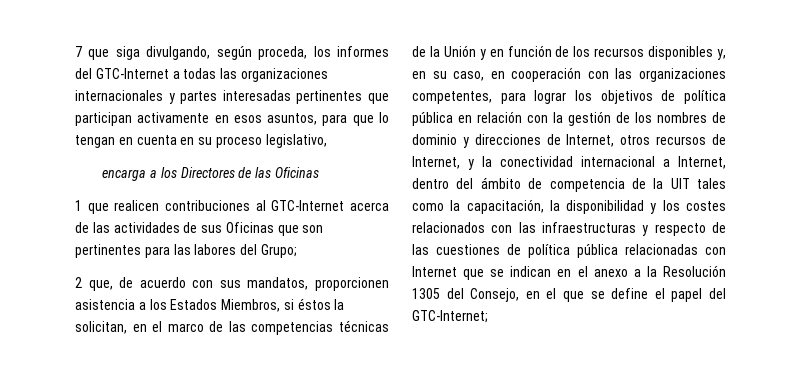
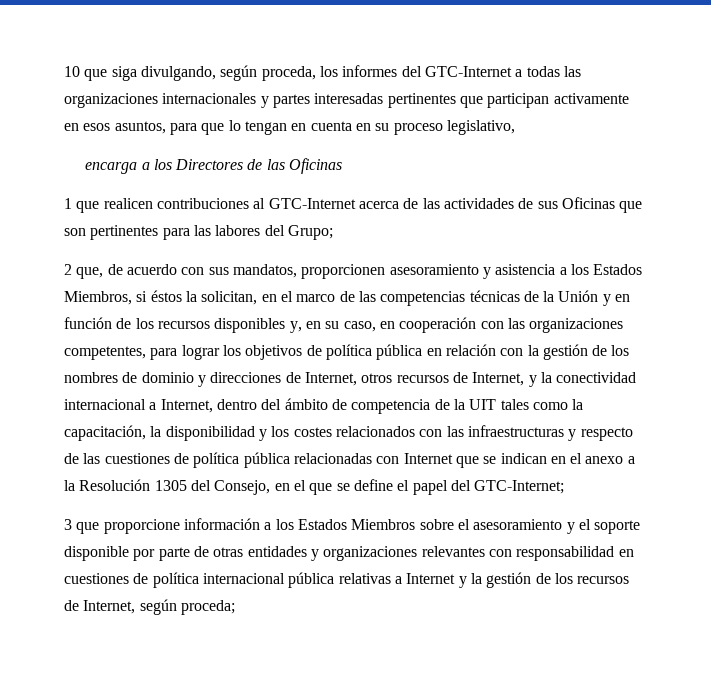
- 7 que siga divulgando, según proceda, los informes del GTC-Internet a todas las organizaciones internacionales y partes interesadas pertinentes que participan activamente en esos asuntos, para que lo tengan en cuenta en su proceso legislativo,
+ 10 que siga divulgando, según proceda, los informes del GTC-Internet a todas las organizaciones internacionales y partes interesadas pertinentes que participan activamente en esos asuntos, para que lo tengan en cuenta en su proceso legislativo,
- 2 que, de acuerdo con sus mandatos, proporcionen asistencia a los Estados Miembros, si éstos la solicitan, en el marco de las competencias técnicas de la Unión y en función de los recursos disponibles y, en su caso, en cooperación con las organizaciones competentes, para lograr los objetivos de política pública en relación con la gestión de los nombres de dominio y direcciones de Internet, otros recursos de Internet, y la conectividad internacional a Internet, dentro del ámbito de competencia de la UIT tales como la capacitación, la disponibilidad y los costes relacionados con las infraestructuras y respecto de las cuestiones de política pública relacionadas con Internet que se indican en el anexo a la Resolución 1305 del Consejo, en el que se define el papel del GTC-Internet;
+ 2 que, de acuerdo con sus mandatos, proporcionen asesoramiento y asistencia a los Estados Miembros, si éstos la solicitan, en el marco de las competencias técnicas de la Unión y en función de los recursos disponibles y, en su caso, en cooperación con las organizaciones competentes, para lograr los objetivos de política pública en relación con la gestión de los nombres de dominio y direcciones de Internet, otros recursos de Internet, y la conectividad internacional a Internet, dentro del ámbito de competencia de la UIT tales como la capacitación, la disponibilidad y los costes relacionados con las infraestructuras y respecto de las cuestiones de política pública relacionadas con Internet que se indican en el anexo a la Resolución 1305 del Consejo, en el que se define el papel del GTC-Internet;
+ 3 que proporcione información a los Estados Miembros sobre el asesoramiento y el soporte disponible por parte de otras entidades y organizaciones relevantes con responsabilidad en cuestiones de política internacional pública relativas a Internet y la gestión de los recursos de Internet, según proceda;

